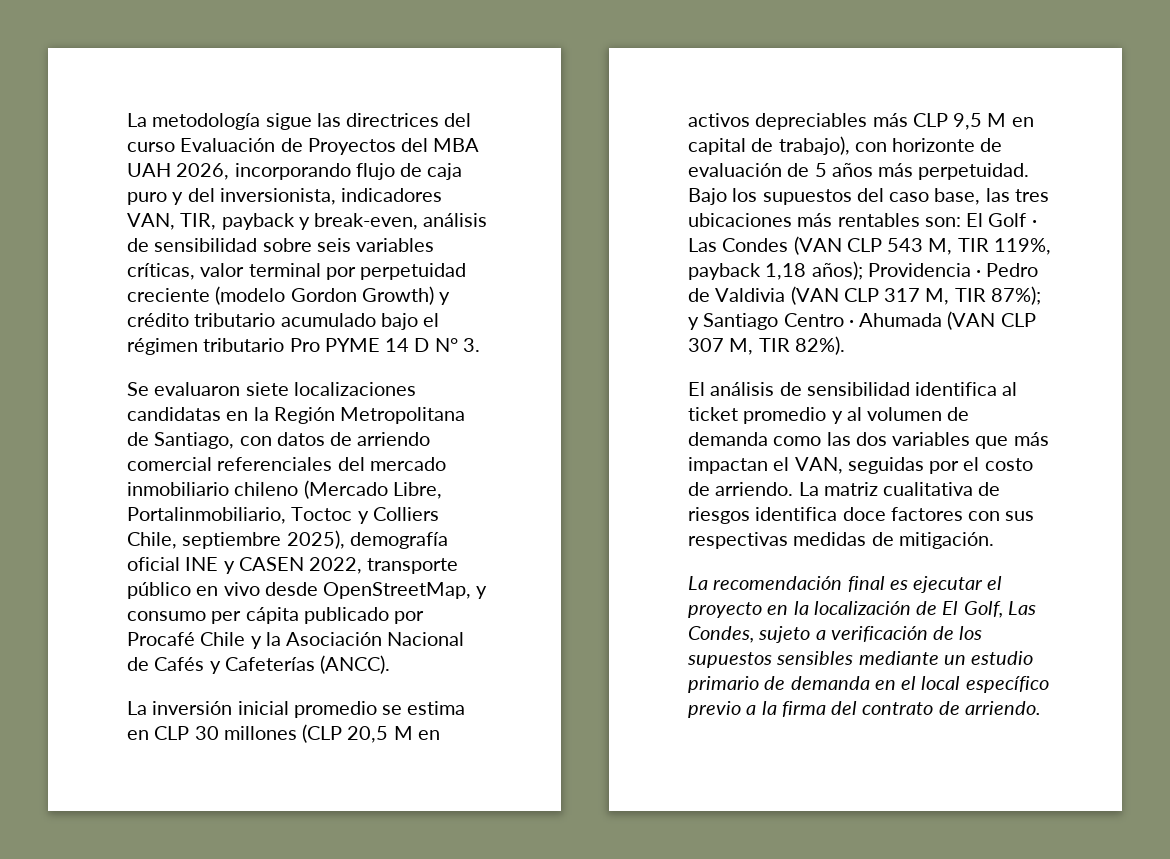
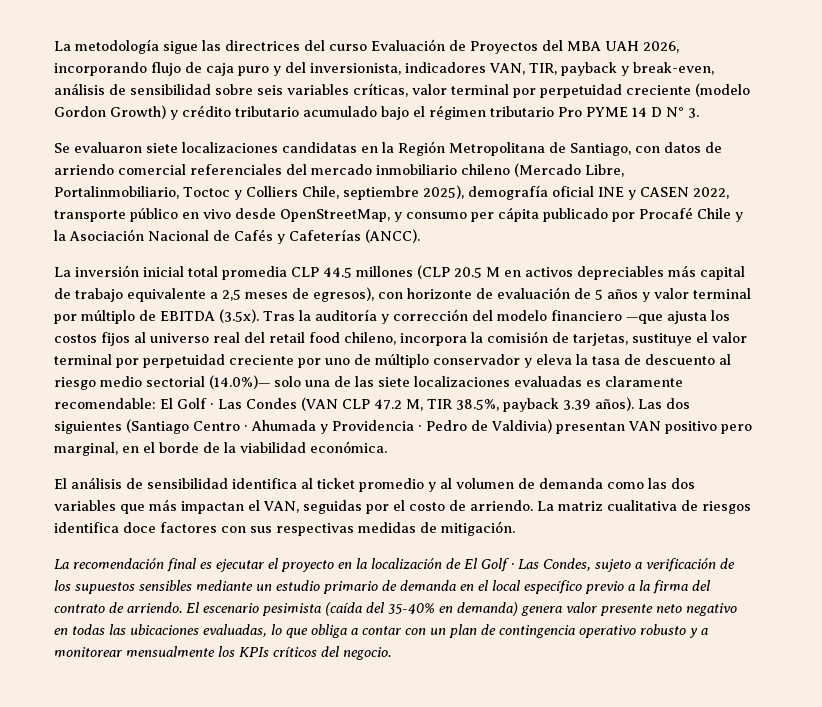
- La inversión inicial promedio se estima en CLP 30 millones (CLP 20,5 M en activos depreciables más CLP 9,5 M en capital de trabajo), con horizonte de evaluación de 5 años más perpetuidad. Bajo los supuestos del caso base, las tres ubicaciones más rentables son: El Golf · Las Condes (VAN CLP 543 M, TIR 119%, payback 1,18 años); Providencia · Pedro de Valdivia (VAN CLP 317 M, TIR 87%); y Santiago Centro · Ahumada (VAN CLP 307 M, TIR 82%).
+ La inversión inicial total promedia CLP 44.5 millones (CLP 20.5 M en activos depreciables más capital de trabajo equivalente a 2,5 meses de egresos), con horizonte de evaluación de 5 años y valor terminal por múltiplo de EBITDA (3.5x). Tras la auditoría y corrección del modelo financiero —que ajusta los costos fijos al universo real del retail food chileno, incorpora la comisión de tarjetas, sustituye el valor terminal por perpetuidad creciente por uno de múltiplo conservador y eleva la tasa de descuento al riesgo medio sectorial (14.0%)— solo una de las siete localizaciones evaluadas es claramente recomendable: El Golf · Las Condes (VAN CLP 47.2 M, TIR 38.5%, payback 3.39 años). Las dos siguientes (Santiago Centro · Ahumada y Providencia · Pedro de Valdivia) presentan VAN positivo pero marginal, en el borde de la viabilidad económica.
- La recomendación final es ejecutar el proyecto en la localización de El Golf, Las Condes, sujeto a verificación de los supuestos sensibles mediante un estudio primario de demanda en el local específico previo a la firma del contrato de arriendo.
+ La recomendación final es ejecutar el proyecto en la localización de El Golf · Las Condes, sujeto a verificación de los supuestos sensibles mediante un estudio primario de demanda en el local específico previo a la firma del contrato de arriendo.
+ El escenario pesimista (caída del 35-40% en demanda) genera valor presente neto negativo en todas las ubicaciones evaluadas, lo que obliga a contar con un plan de contingencia operativo robusto y a monitorear mensualmente los KPIs críticos del negocio.

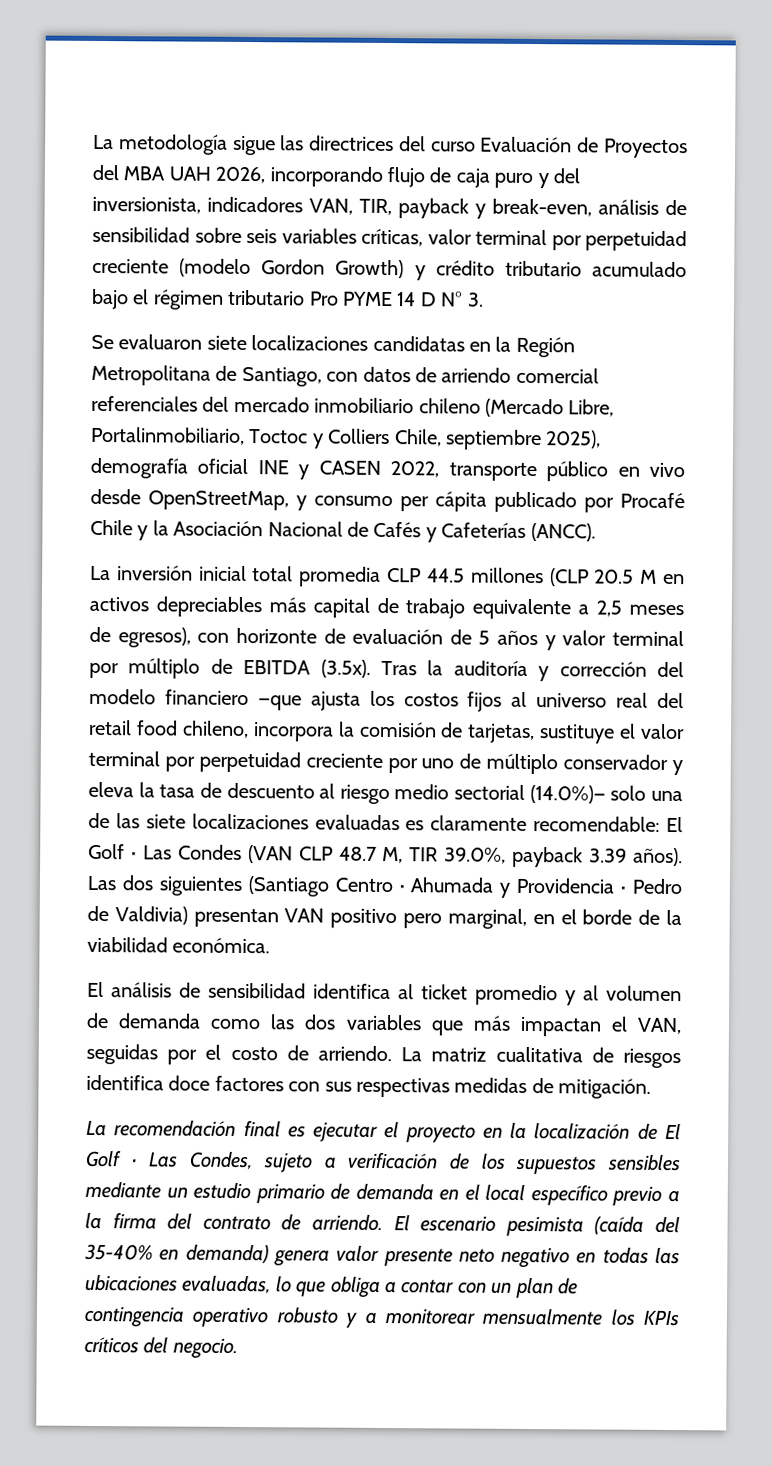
- El Golf · Las Condes (VAN CLP 47.2 M, TIR 38.5%, payback 3.39 años).
+ El Golf · Las Condes (VAN CLP 48.7 M, TIR 39.0%, payback 3.39 años).

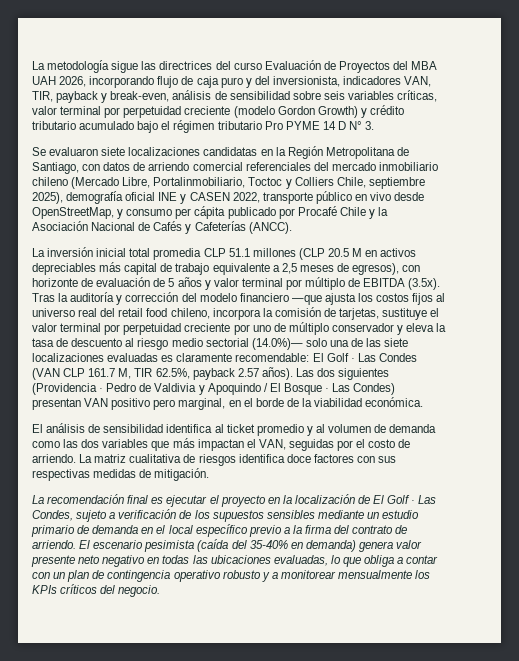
- La inversión inicial total promedia CLP 44.5 millones (CLP 20.5 M en activos depreciables más capital de trabajo equivalente a 2,5 meses de egresos), con horizonte de evaluación de 5 años y valor terminal por múltiplo de EBITDA (3.5x). Tras la auditoría y corrección del modelo financiero —que ajusta los costos fijos al universo real del retail food chileno, incorpora la comisión de tarjetas, sustituye el valor terminal por perpetuidad creciente por uno de múltiplo conservador y eleva la tasa de descuento al riesgo medio sectorial (14.0%)— solo una de las siete localizaciones evaluadas es claramente recomendable:
+ La inversión inicial total promedia CLP 51.1 millones (CLP 20.5 M en activos depreciables más capital de trabajo equivalente a 2,5 meses de egresos), con horizonte de evaluación de 5 años y valor terminal por múltiplo de EBITDA (3.5x). Tras la auditoría y corrección del modelo financiero —que ajusta los costos fijos al universo real del retail food chileno, incorpora la comisión de tarjetas, sustituye el valor terminal por perpetuidad creciente por uno de múltiplo conservador y eleva la tasa de descuento al riesgo medio sectorial (14.0%)— solo una de las siete localizaciones evaluadas es claramente recomendable:
- El Golf · Las Condes (VAN CLP 48.7 M, TIR 39.0%, payback 3.39 años).
+ El Golf · Las Condes (VAN CLP 161.7 M, TIR 62.5%, payback 2.57 años).
- Las dos siguientes (Santiago Centro · Ahumada y Providencia · Pedro de Valdivia) presentan VAN positivo pero marginal, en el borde de la viabilidad económica.
+ Las dos siguientes (Providencia · Pedro de Valdivia y Apoquindo / El Bosque · Las Condes) presentan VAN positivo pero marginal, en el borde de la viabilidad económica.

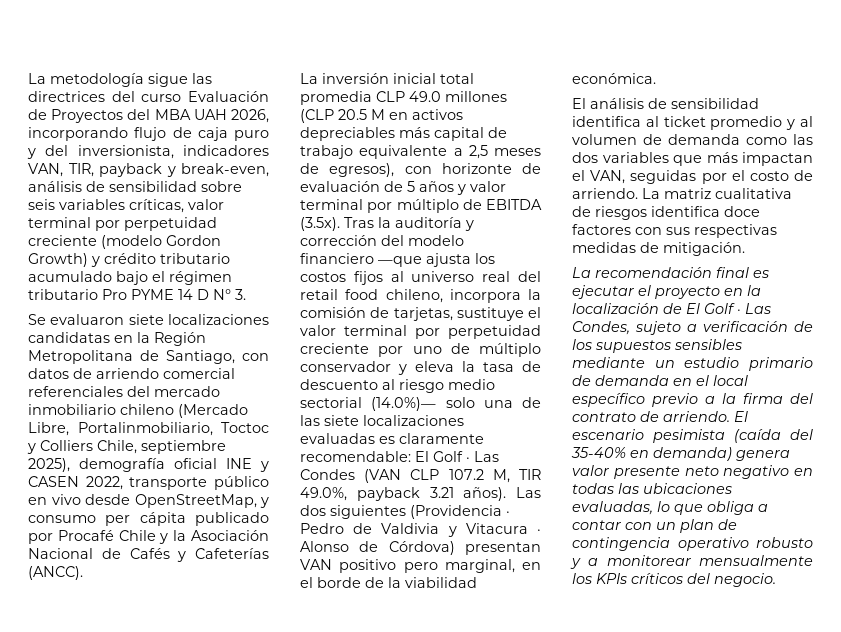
- La inversión inicial total promedia CLP 51.1 millones (CLP 20.5 M en activos depreciables más capital de trabajo equivalente a 2,5 meses de egresos), con horizonte de evaluación de 5 años y valor terminal por múltiplo de EBITDA (3.5x). Tras la auditoría y corrección del modelo financiero —que ajusta los costos fijos al universo real del retail food chileno, incorpora la comisión de tarjetas, sustituye el valor terminal por perpetuidad creciente por uno de múltiplo conservador y eleva la tasa de descuento al riesgo medio sectorial (14.0%)— solo una de las siete localizaciones evaluadas es claramente recomendable:
+ La inversión inicial total promedia CLP 49.0 millones (CLP 20.5 M en activos depreciables más capital de trabajo equivalente a 2,5 meses de egresos), con horizonte de evaluación de 5 años y valor terminal por múltiplo de EBITDA (3.5x). Tras la auditoría y corrección del modelo financiero —que ajusta los costos fijos al universo real del retail food chileno, incorpora la comisión de tarjetas, sustituye el valor terminal por perpetuidad creciente por uno de múltiplo conservador y eleva la tasa de descuento al riesgo medio sectorial (14.0%)— solo una de las siete localizaciones evaluadas es claramente recomendable:
- El Golf · Las Condes (VAN CLP 161.7 M, TIR 62.5%, payback 2.57 años).
+ El Golf · Las Condes (VAN CLP 107.2 M, TIR 49.0%, payback 3.21 años).
- Las dos siguientes (Providencia · Pedro de Valdivia y Apoquindo / El Bosque · Las Condes) presentan VAN positivo pero marginal, en el borde de la viabilidad económica.
+ Las dos siguientes (Providencia · Pedro de Valdivia y Vitacura · Alonso de Córdova) presentan VAN positivo pero marginal, en el borde de la viabilidad económica.

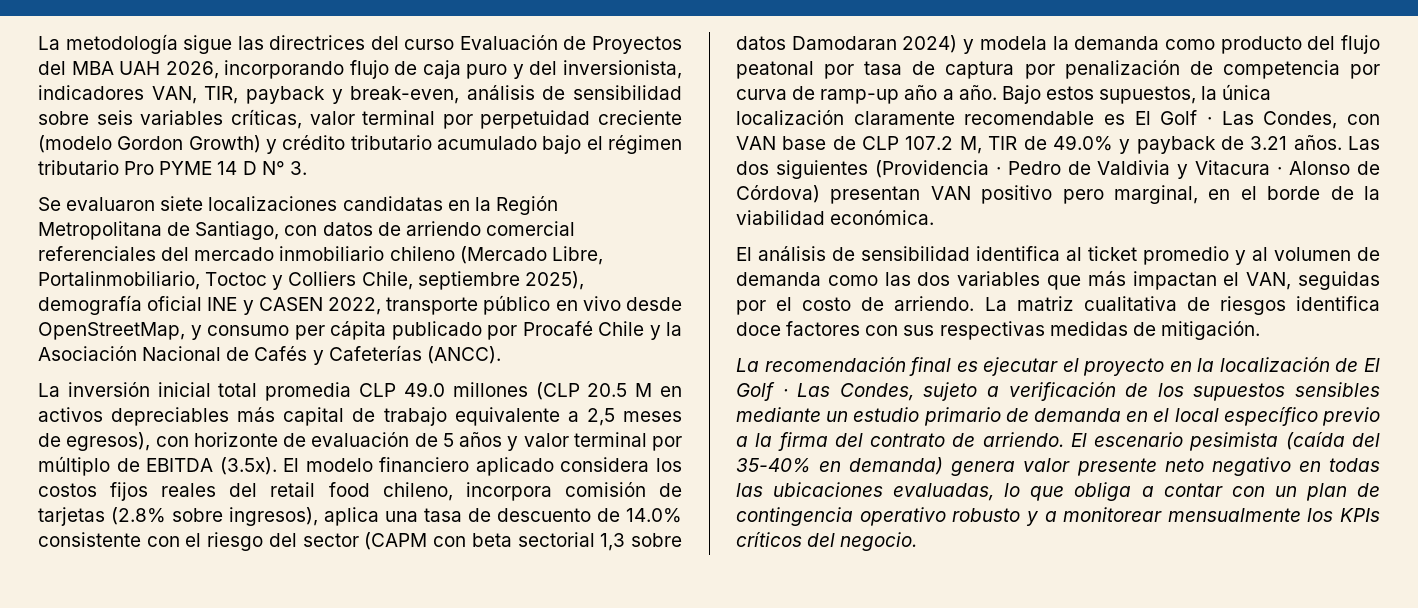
- La inversión inicial total promedia CLP 49.0 millones (CLP 20.5 M en activos depreciables más capital de trabajo equivalente a 2,5 meses de egresos), con horizonte de evaluación de 5 años y valor terminal por múltiplo de EBITDA (3.5x). Tras la auditoría y corrección del modelo financiero —que ajusta los costos fijos al universo real del retail food chileno, incorpora la comisión de tarjetas, sustituye el valor terminal por perpetuidad creciente por uno de múltiplo conservador y eleva la tasa de descuento al riesgo medio sectorial (14.0%)— solo una de las siete localizaciones evaluadas es claramente recomendable: El Golf · Las Condes (VAN CLP 107.2 M, TIR 49.0%, payback 3.21 años).
+ La inversión inicial total promedia CLP 49.0 millones (CLP 20.5 M en activos depreciables más capital de trabajo equivalente a 2,5 meses de egresos), con horizonte de evaluación de 5 años y valor terminal por múltiplo de EBITDA (3.5x). El modelo financiero aplicado considera los costos fijos reales del retail food chileno, incorpora comisión de tarjetas (2.8% sobre ingresos), aplica una tasa de descuento de 14.0% consistente con el riesgo del sector (CAPM con beta sectorial 1,3 sobre datos Damodaran 2024) y modela la demanda como producto del flujo peatonal por tasa de captura por penalización de competencia por curva de ramp-up año a año. Bajo estos supuestos, la única localización claramente recomendable es El Golf · Las Condes, con VAN base de CLP 107.2 M, TIR de 49.0% y payback de 3.21 años.

